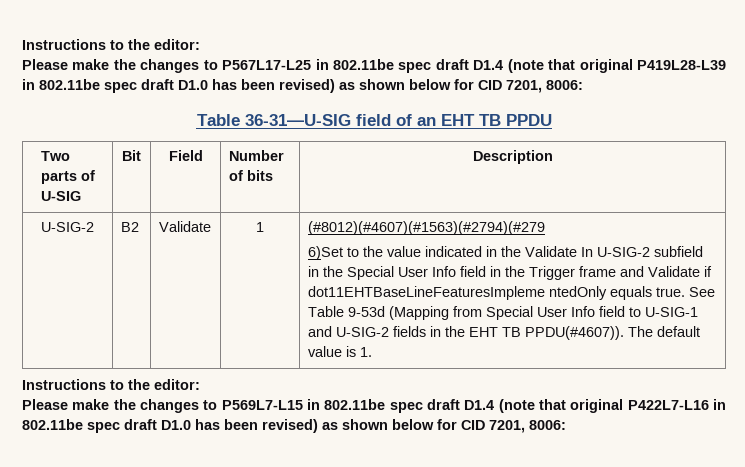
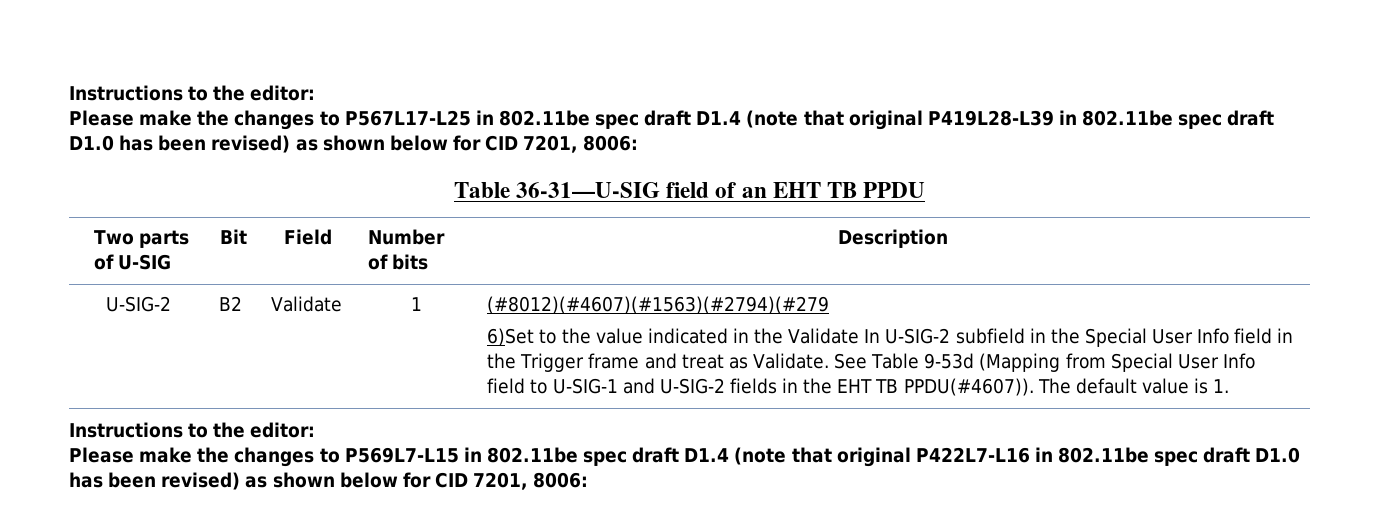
- 6)Set to the value indicated in the Validate In U-SIG-2 subfield in the Special User Info field in the Trigger frame and Validate if dot11EHTBaseLineFeaturesImpleme ntedOnly equals true.
+ 6)Set to the value indicated in the Validate In U-SIG-2 subfield in the Special User Info field in the Trigger frame and treat as Validate.

